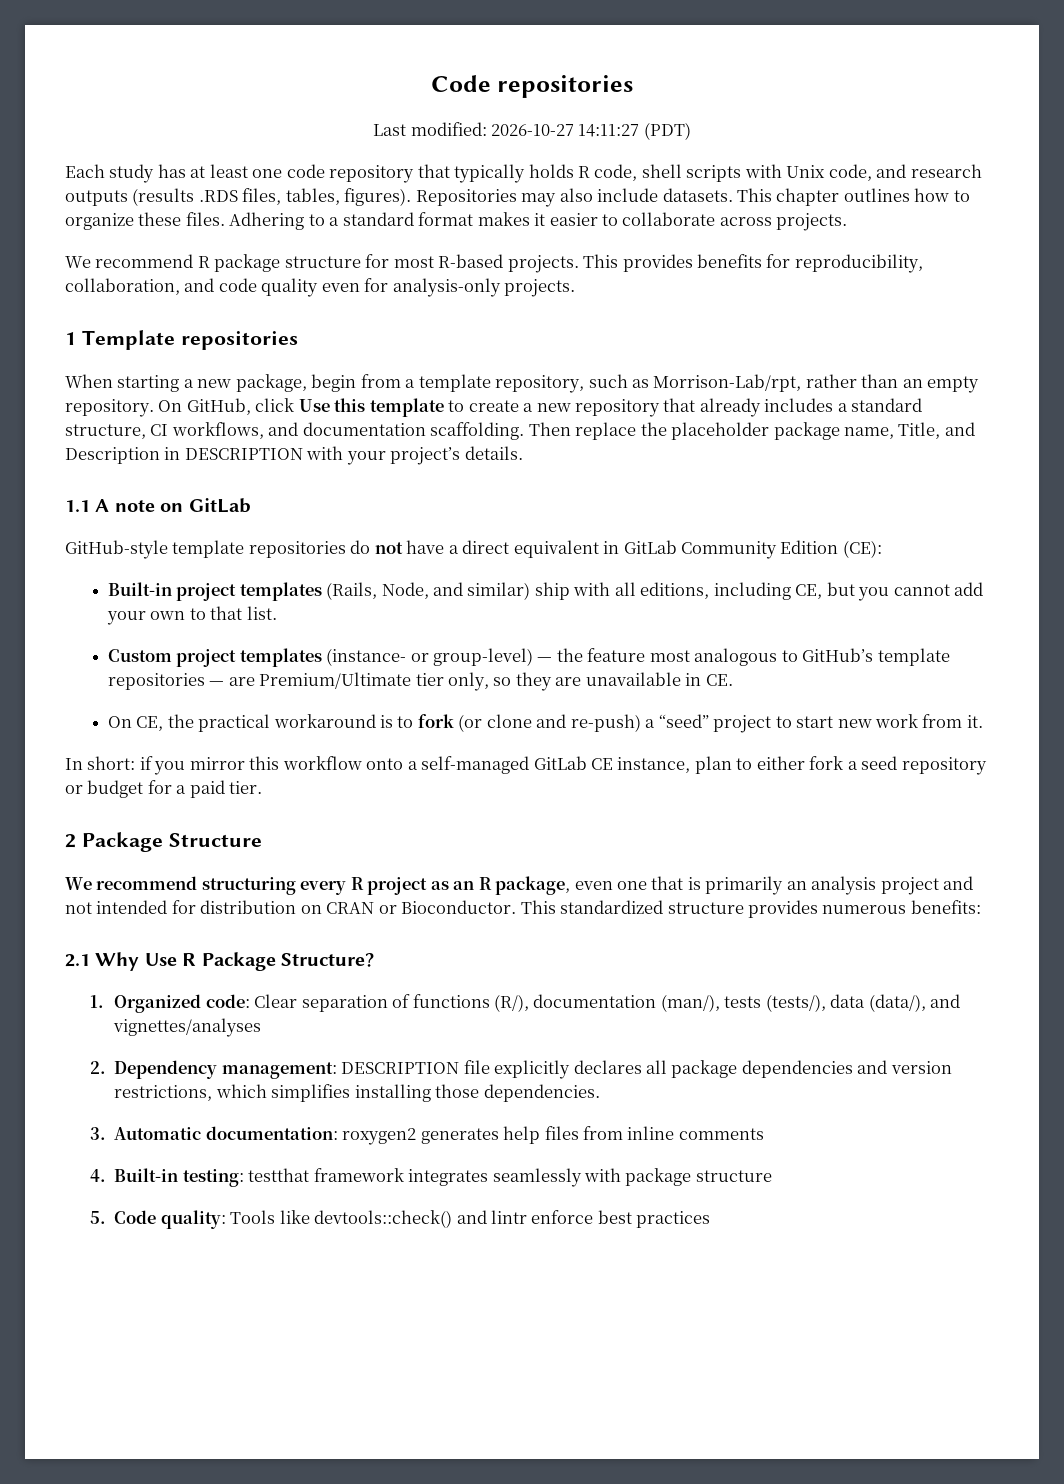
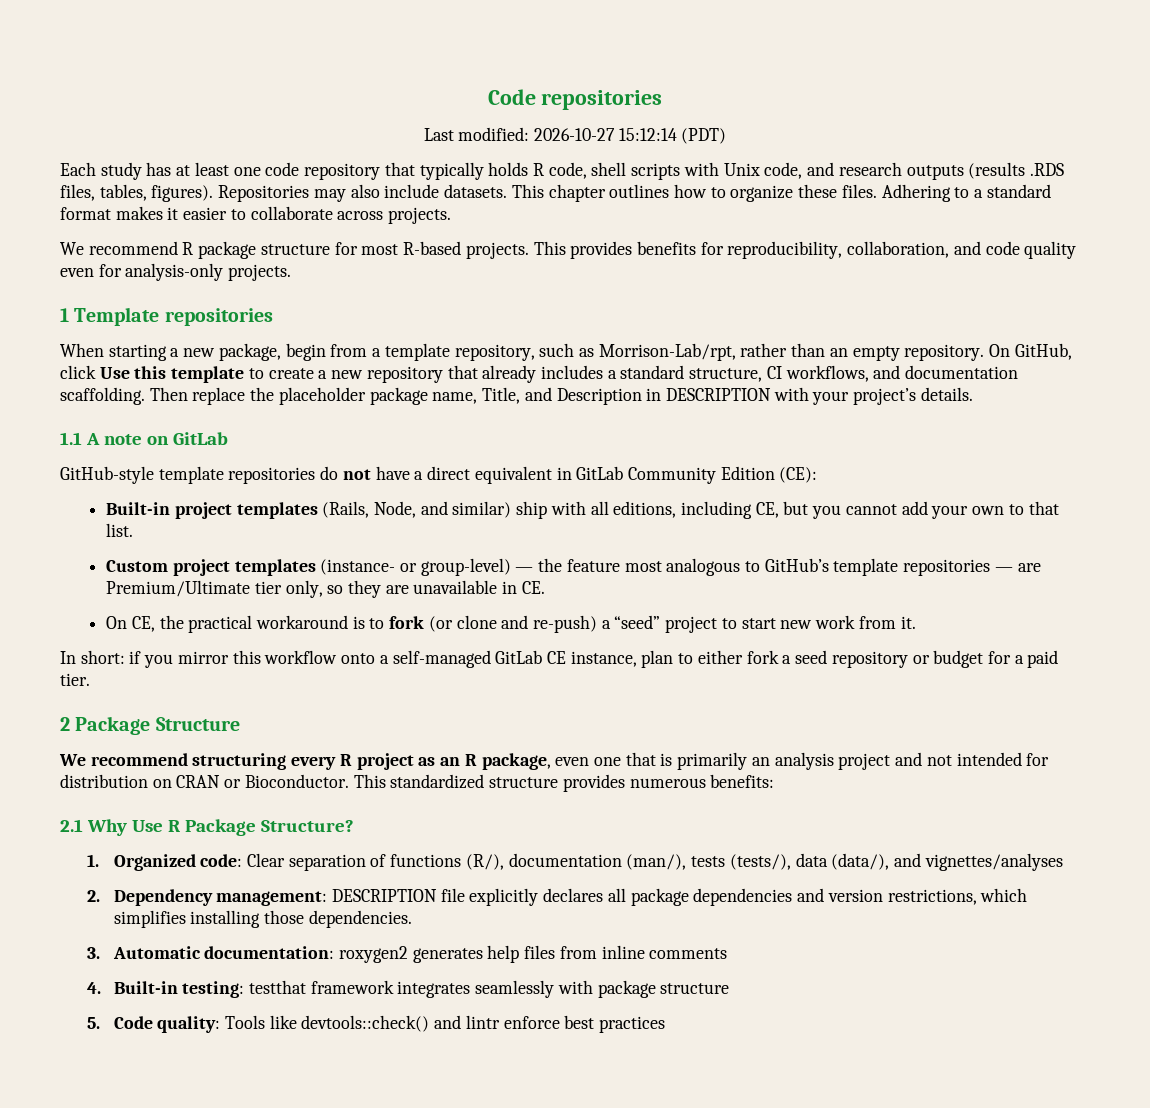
- Last modified: 2026-10-27 14:11:27 (PDT)
+ Last modified: 2026-10-27 15:12:14 (PDT)

